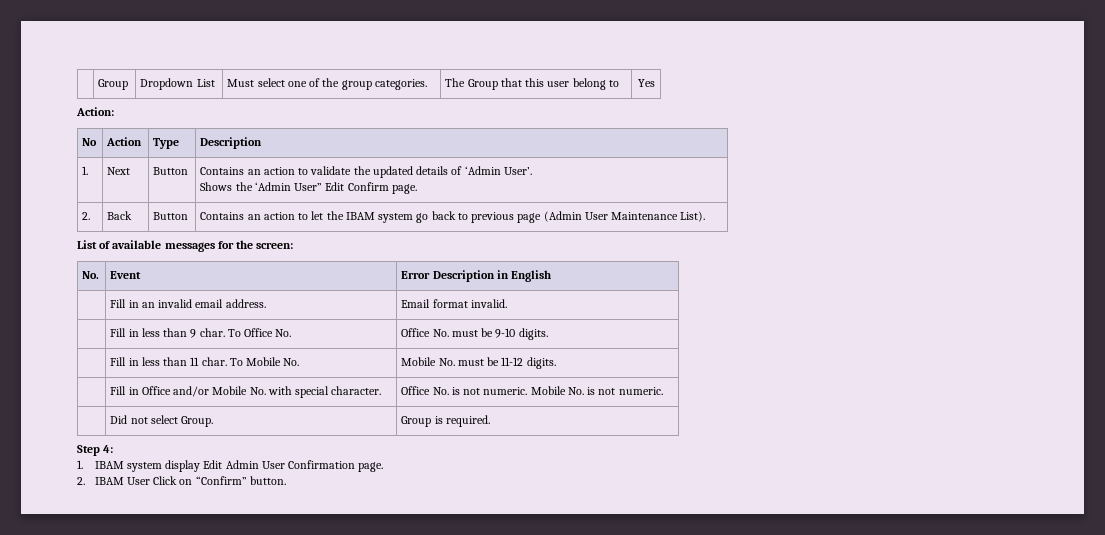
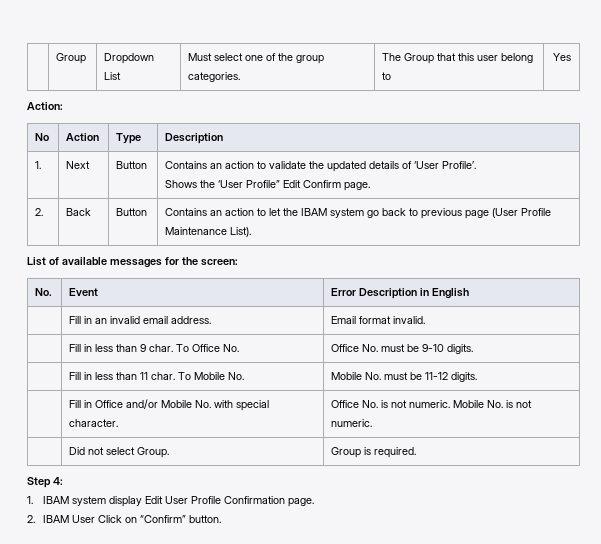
- 1. | Next | Button | Contains an action to validate the updated details of ‘Admin User’.
- Shows the ‘Admin User” Edit Confirm page.
+ 1. | Next | Button | Contains an action to validate the updated details of ‘User Profile’.
+ Shows the ‘User Profile” Edit Confirm page.
- 2. | Back | Button | Contains an action to let the IBAM system go back to previous page (Admin User Maintenance List).
+ 2. | Back | Button | Contains an action to let the IBAM system go back to previous page (User Profile Maintenance List).
- 1. IBAM system display Edit Admin User Confirmation page.
+ 1. IBAM system display Edit User Profile Confirmation page.

